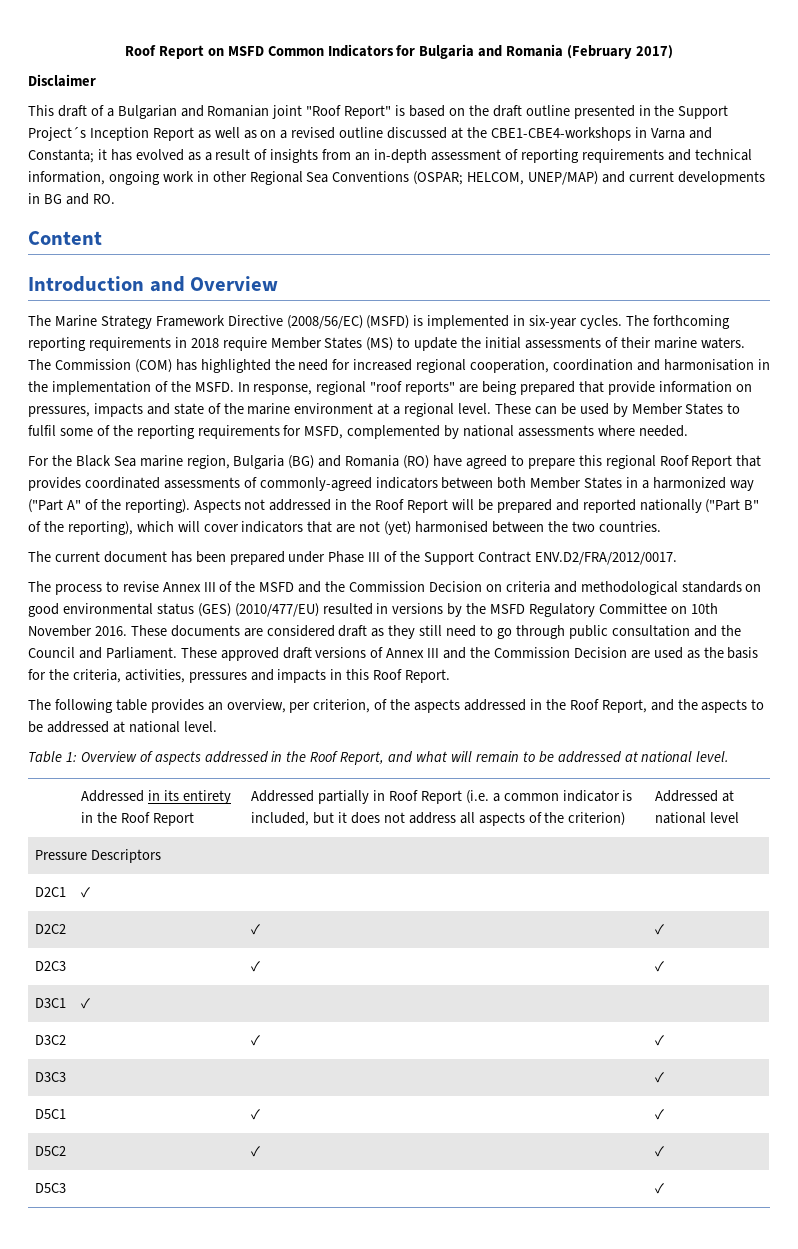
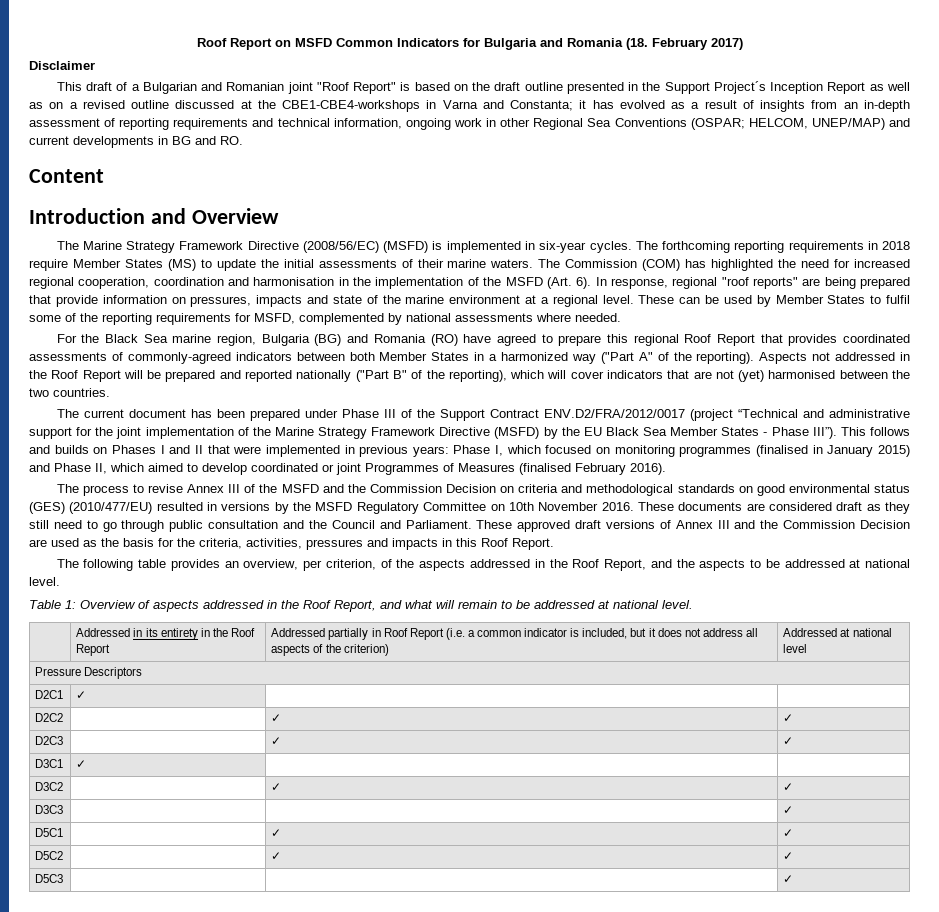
- Roof Report on MSFD Common Indicators for Bulgaria and Romania (February 2017)
+ Roof Report on MSFD Common Indicators for Bulgaria and Romania (18. February 2017)
- The Commission (COM) has highlighted the need for increased regional cooperation, coordination and harmonisation in the implementation of the MSFD.
+ The Commission (COM) has highlighted the need for increased regional cooperation, coordination and harmonisation in the implementation of the MSFD (Art. 6).
- The current document has been prepared under Phase III of the Support Contract ENV.D2/FRA/2012/0017.
+ The current document has been prepared under Phase III of the Support Contract ENV.D2/FRA/2012/0017 (project “Technical and administrative support for the joint implementation of the Marine Strategy Framework Directive (MSFD) by the EU Black Sea Member States - Phase III”). This follows and builds on Phases I and II that were implemented in previous years: Phase I, which focused on monitoring programmes (finalised in January 2015) and Phase II, which aimed to develop coordinated or joint Programmes of Measures (finalised February 2016).

